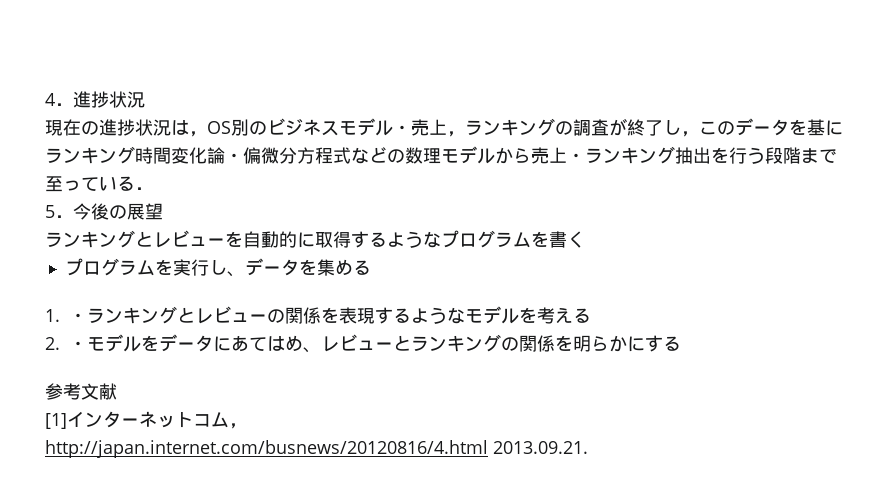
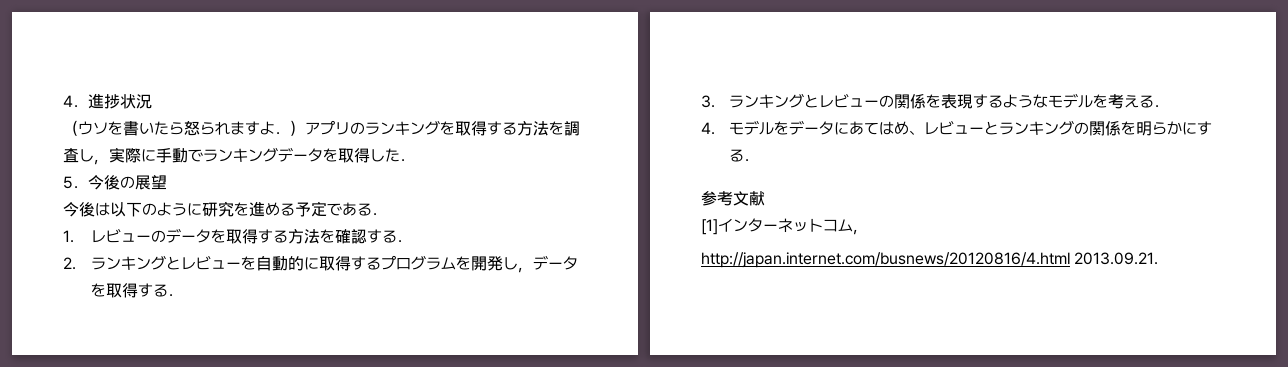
- 現在の進捗状況は，OS別のビジネスモデル・売上，ランキングの調査が終了し，このデータを基にランキング時間変化論・偏微分方程式などの数理モデルから売上・ランキング抽出を行う段階まで至っている．
+ （ウソを書いたら怒られますよ．）アプリのランキングを取得する方法を調査し，実際に手動でランキングデータを取得した．
- ランキングとレビューを自動的に取得するようなプログラムを書く
- プログラムを実行し、データを集める
- 1.・ランキングとレビューの関係を表現するようなモデルを考える
- 2.・モデルをデータにあてはめ、レビューとランキングの関係を明らかにする
+ 今後は以下のように研究を進める予定である．
+ 1.レビューのデータを取得する方法を確認する．
+ 2.ランキングとレビューを自動的に取得するプログラムを開発し，データを取得する．
+ 3.ランキングとレビューの関係を表現するようなモデルを考える．
+ 4.モデルをデータにあてはめ、レビューとランキングの関係を明らかにする．

